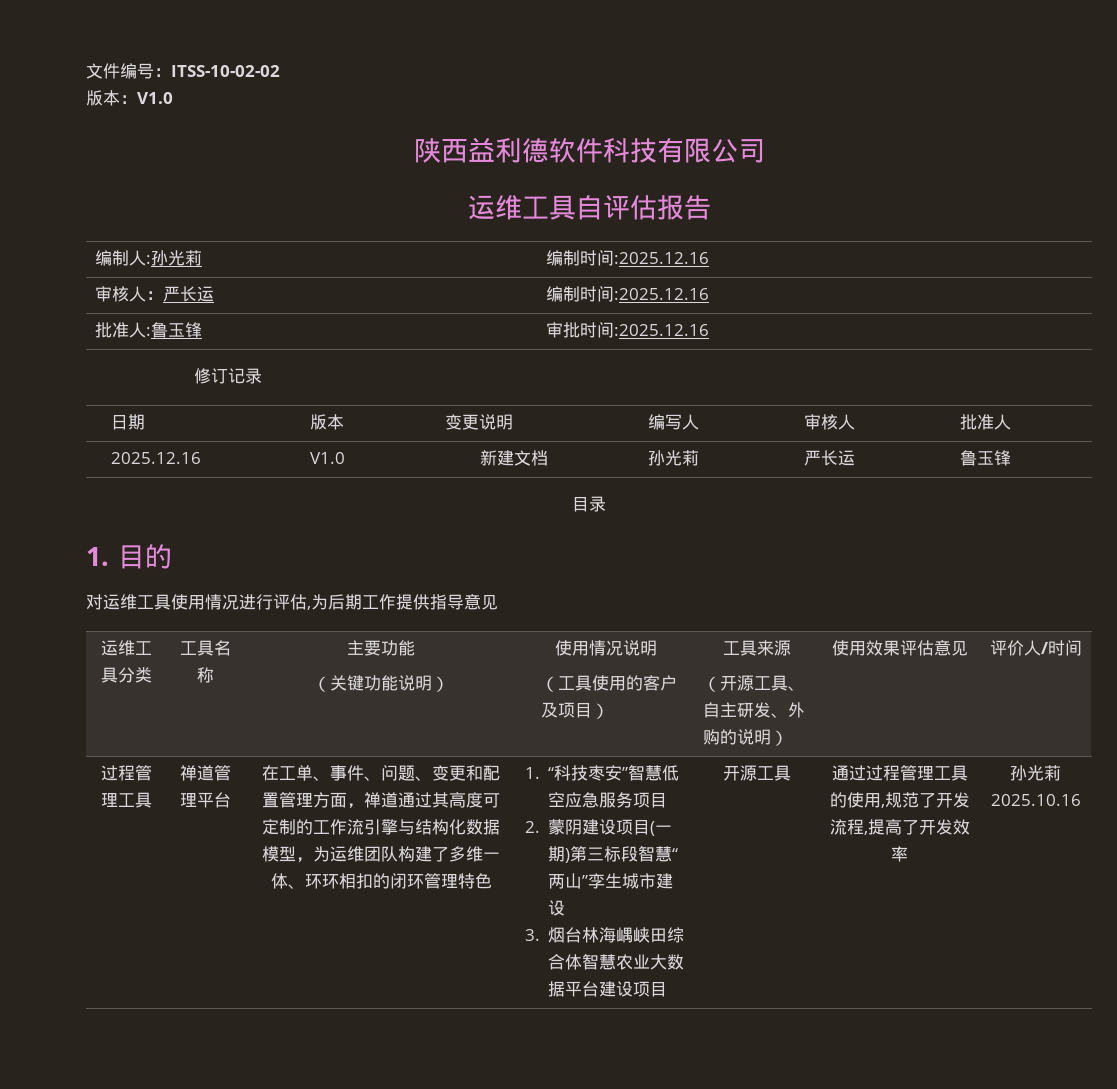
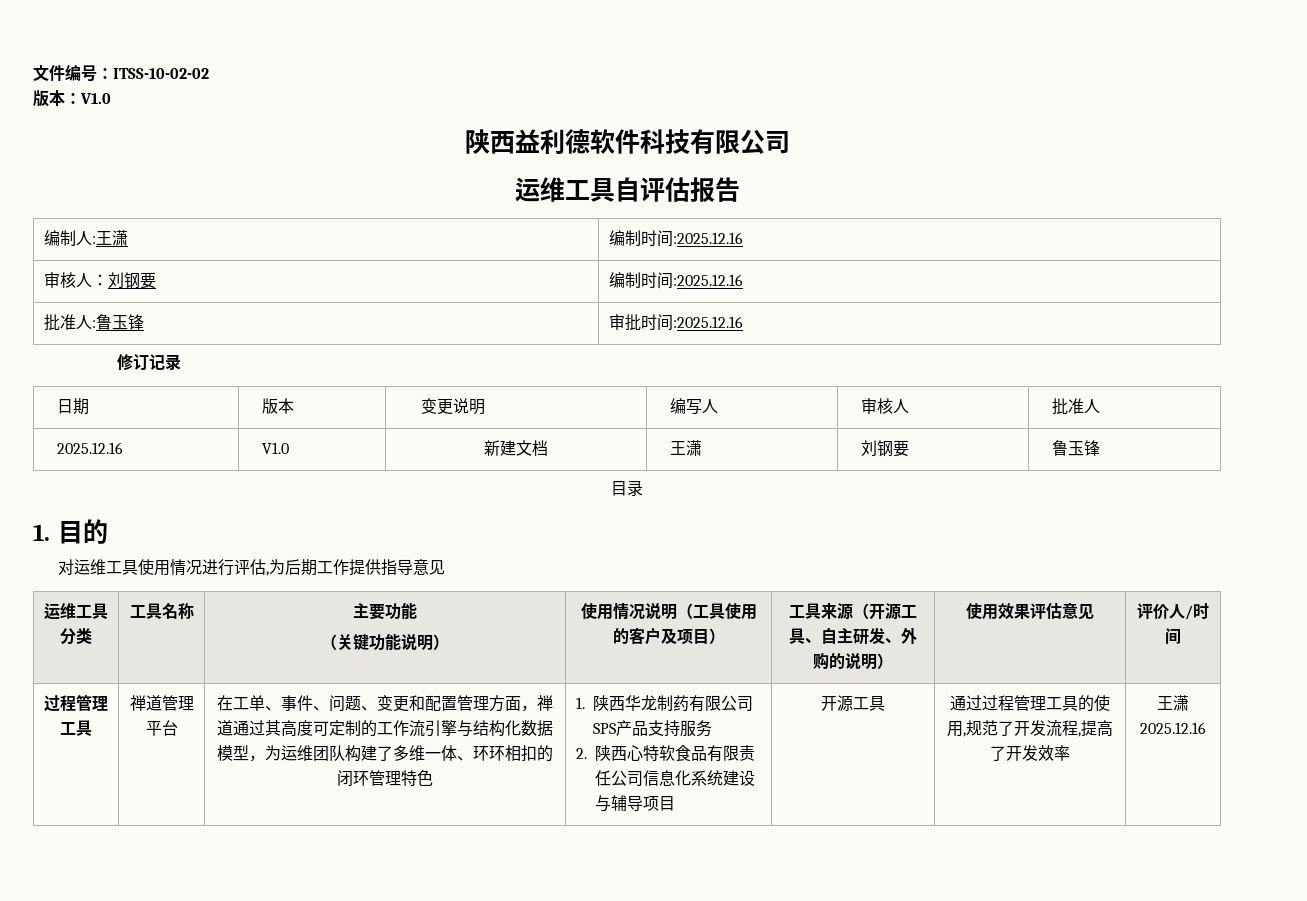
- 编制人:孙光莉 | 编制时间:2025.12.16
+ 编制人:王潇 | 编制时间:2025.12.16
- 审核人：严长运 | 编制时间:2025.12.16
+ 审核人：刘钢要 | 编制时间:2025.12.16
- 2025.12.16 | V1.0 | 新建文档 | 孙光莉 | 严长运 | 鲁玉锋
+ 2025.12.16 | V1.0 | 新建文档 | 王潇 | 刘钢要 | 鲁玉锋
  运维工具分类 | 工具名称 | 主要功能
- （关键功能说明） | 使用情况说明
- （工具使用的客户及项目） | 工具来源
- （开源工具、自主研发、外购的说明） | 使用效果评估意见 | 评价人/时间
+ （关键功能说明） | 使用情况说明（工具使用的客户及项目） | 工具来源（开源工具、自主研发、外购的说明） | 使用效果评估意见 | 评价人/时间
- 1. “科技枣安”智慧低空应急服务项目
+ 1.陕西华龙制药有限公司SPS产品支持服务
- 2.蒙阴建设项目(一期)第三标段智慧“两山”孪生城市建设
- 3.烟台林海嵎峡田综合体智慧农业大数据平台建设项目
+ 2.陕西心特软食品有限责任公司信息化系统建设与辅导项目
- 孙光莉2025.10.16
+ 王潇2025.12.16

